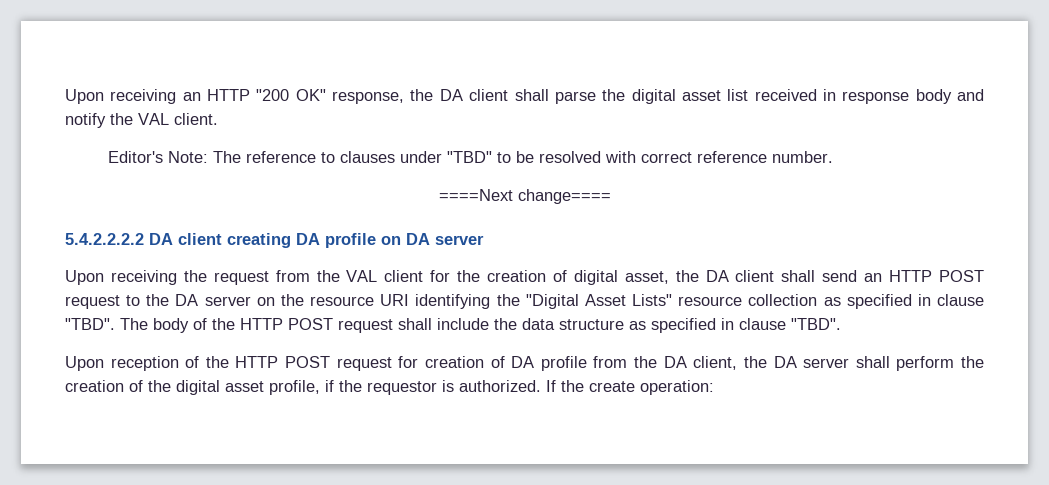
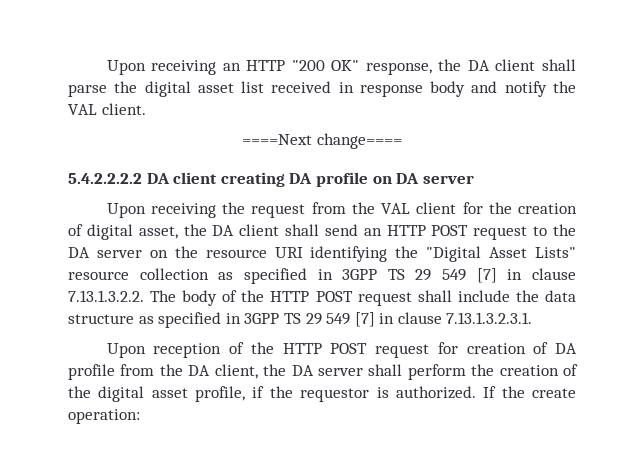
- Editor's Note: The reference to clauses under "TBD" to be resolved with correct reference number.
- Upon receiving the request from the VAL client for the creation of digital asset, the DA client shall send an HTTP POST request to the DA server on the resource URI identifying the "Digital Asset Lists" resource collection as specified in clause "TBD". The body of the HTTP POST request shall include the data structure as specified in clause "TBD".
+ Upon receiving the request from the VAL client for the creation of digital asset, the DA client shall send an HTTP POST request to the DA server on the resource URI identifying the "Digital Asset Lists" resource collection as specified in 3GPP TS 29 549 [7] in clause 7.13.1.3.2.2. The body of the HTTP POST request shall include the data structure as specified in 3GPP TS 29 549 [7] in clause 7.13.1.3.2.3.1.

